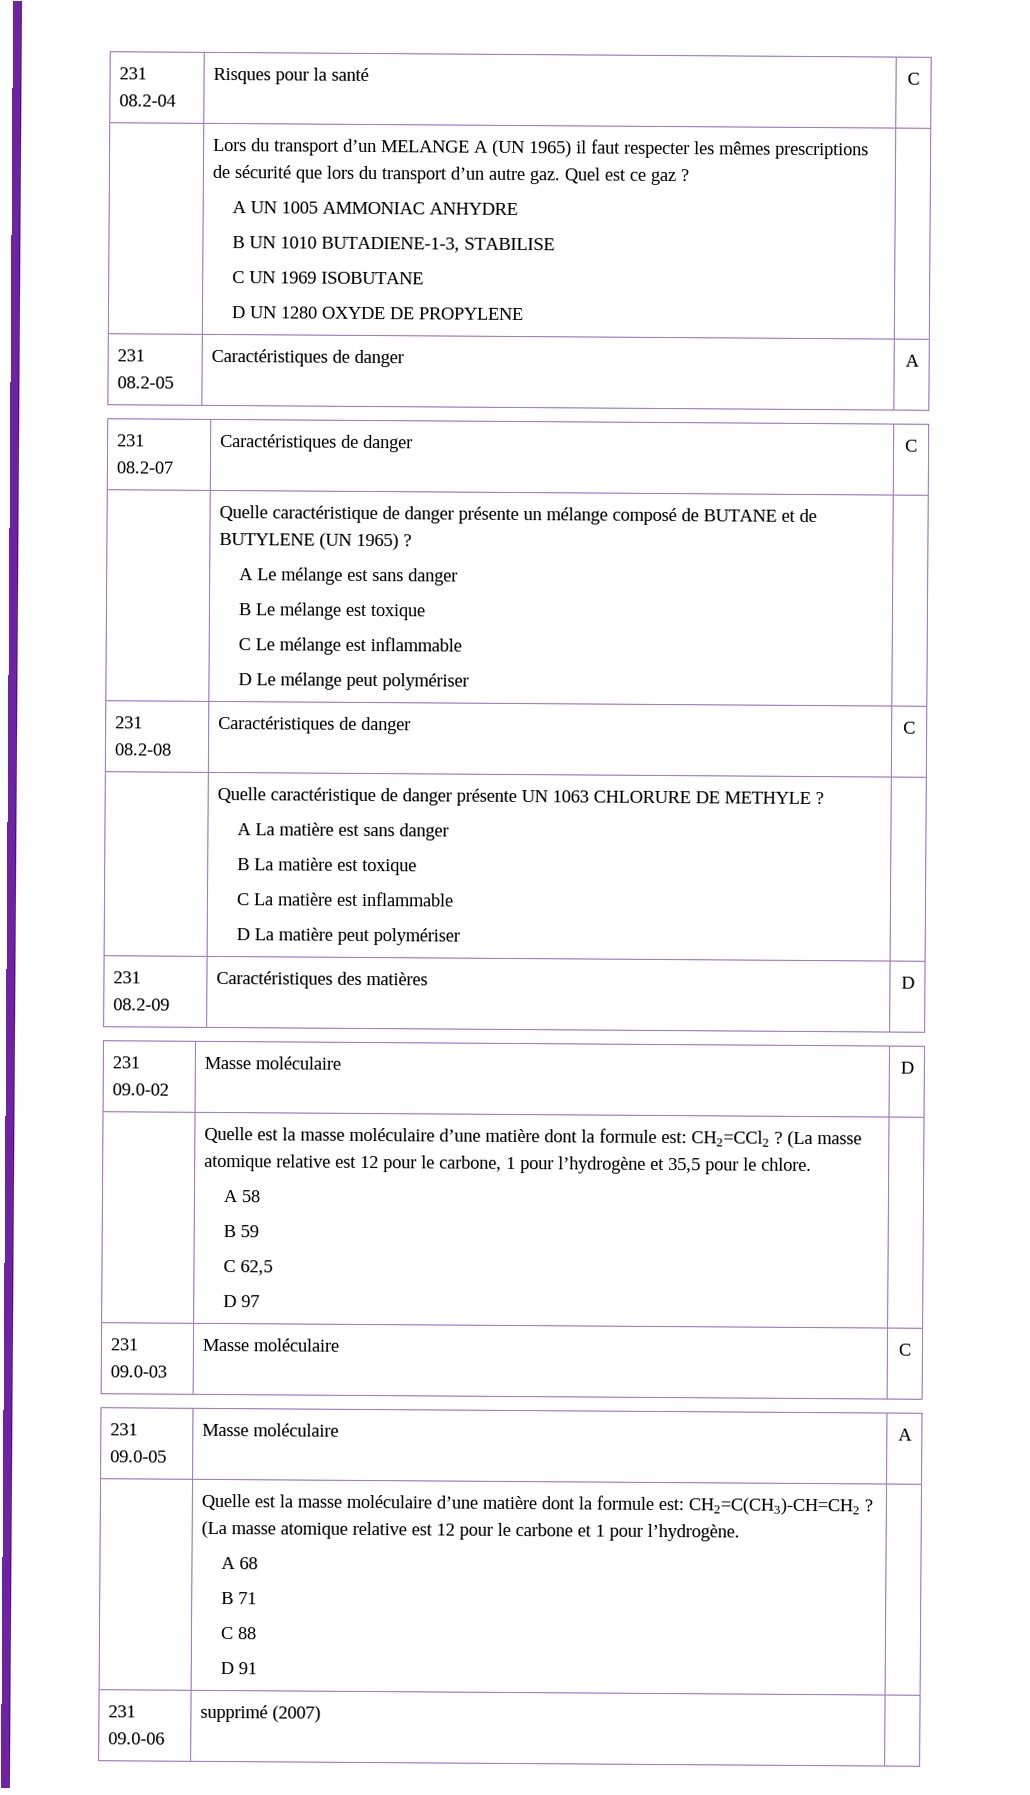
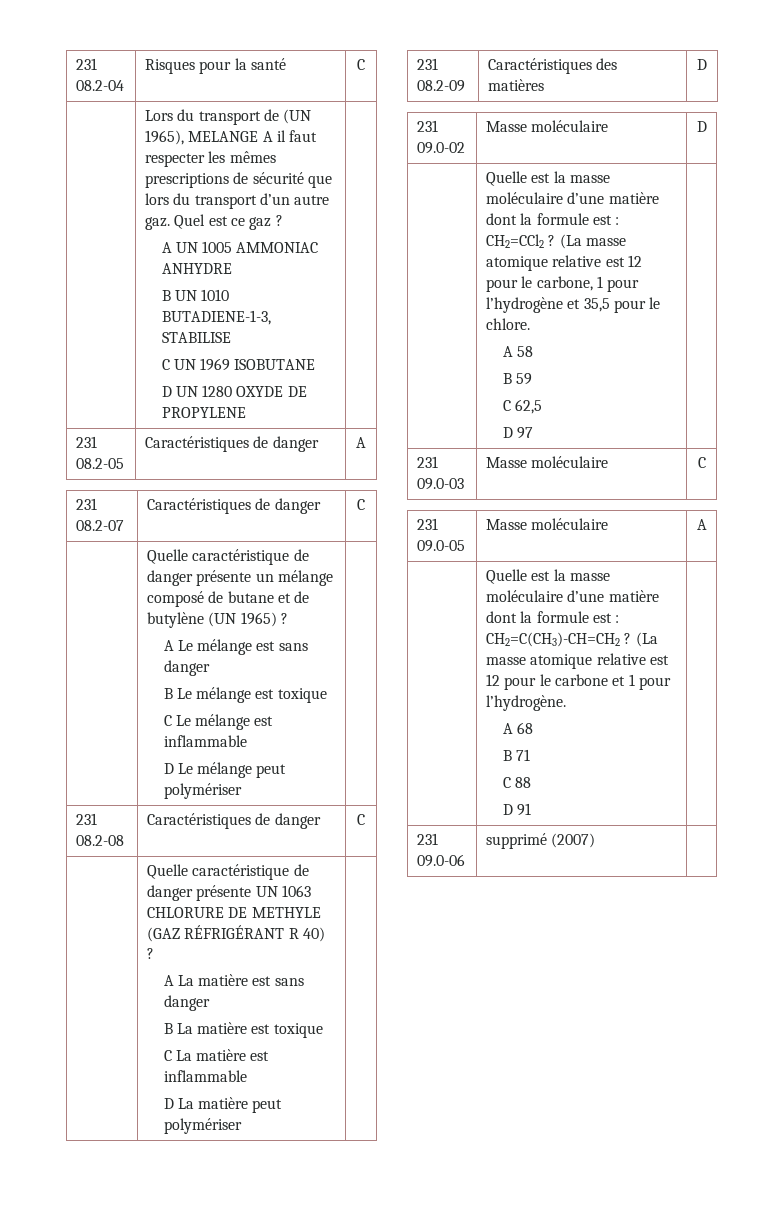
- Lors du transport d’un MELANGE A (UN 1965) il faut respecter les mêmes prescriptions de sécurité que lors du transport d’un autre gaz.
+ Lors du transport de (UN 1965), MELANGE A il faut respecter les mêmes prescriptions de sécurité que lors du transport d’un autre gaz.
- | Quelle caractéristique de danger présente un mélange composé de BUTANE et de BUTYLENE (UN 1965) ?
+ | Quelle caractéristique de danger présente un mélange composé de butane et de butylène (UN 1965) ?
- | Quelle caractéristique de danger présente UN 1063 CHLORURE DE METHYLE ?
+ | Quelle caractéristique de danger présente UN 1063 CHLORURE DE METHYLE (GAZ RÉFRIGÉRANT R 40) ?
- | Quelle est la masse moléculaire d’une matière dont la formule est: CH2=CCl2 ? (La masse atomique relative est 12 pour le carbone, 1 pour l’hydrogène et 35,5 pour le chlore.
+ | Quelle est la masse moléculaire d’une matière dont la formule est : CH2=CCl2 ? (La masse atomique relative est 12 pour le carbone, 1 pour l’hydrogène et 35,5 pour le chlore.
- | Quelle est la masse moléculaire d’une matière dont la formule est: CH2=C(CH3)-CH=CH2 ? (La masse atomique relative est 12 pour le carbone et 1 pour l’hydrogène.
+ | Quelle est la masse moléculaire d’une matière dont la formule est : CH2=C(CH3)-CH=CH2 ? (La masse atomique relative est 12 pour le carbone et 1 pour l’hydrogène.

